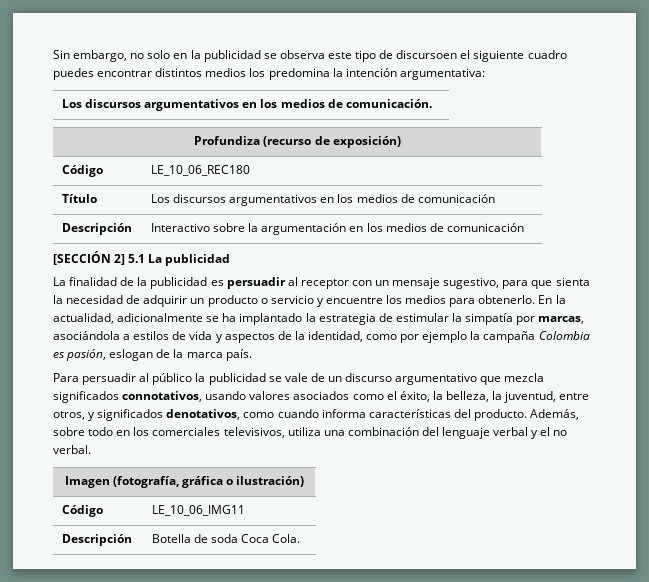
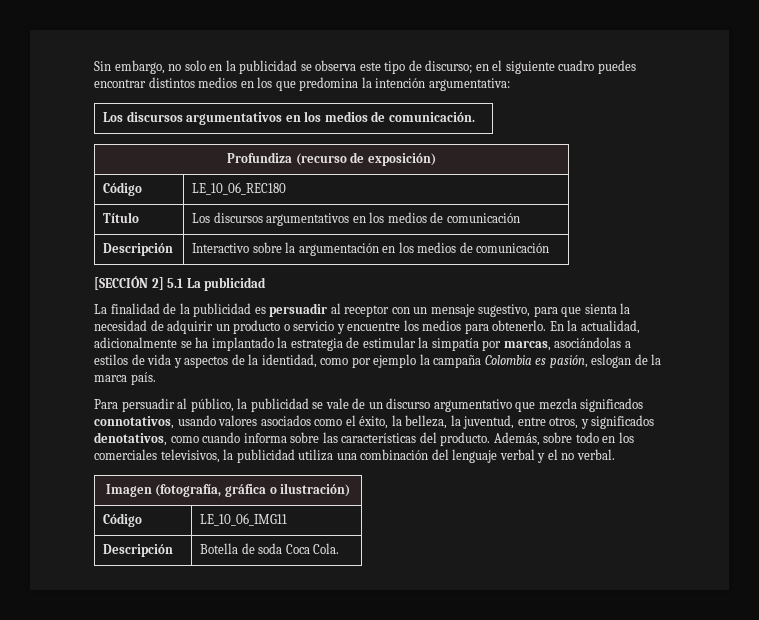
- Sin embargo, no solo en la publicidad se observa este tipo de discursoen el siguiente cuadro puedes encontrar distintos medios los predomina la intención argumentativa:
+ Sin embargo, no solo en la publicidad se observa este tipo de discurso; en el siguiente cuadro puedes encontrar distintos medios en los que predomina la intención argumentativa:
- En la actualidad, adicionalmente se ha implantado la estrategia de estimular la simpatía por marcas, asociándola a estilos de vida y aspectos de la identidad, como por ejemplo la campaña Colombia es pasión, eslogan de la marca país.
+ En la actualidad, adicionalmente se ha implantado la estrategia de estimular la simpatía por marcas, asociándolas a estilos de vida y aspectos de la identidad, como por ejemplo la campaña Colombia es pasión, eslogan de la marca país.
- Para persuadir al público la publicidad se vale de un discurso argumentativo que mezcla significados connotativos, usando valores asociados como el éxito, la belleza, la juventud, entre otros, y significados denotativos, como cuando informa características del producto.
+ Para persuadir al público, la publicidad se vale de un discurso argumentativo que mezcla significados connotativos, usando valores asociados como el éxito, la belleza, la juventud, entre otros, y significados denotativos, como cuando informa sobre las características del producto.
- Además, sobre todo en los comerciales televisivos, utiliza una combinación del lenguaje verbal y el no verbal.
+ Además, sobre todo en los comerciales televisivos, la publicidad utiliza una combinación del lenguaje verbal y el no verbal.

